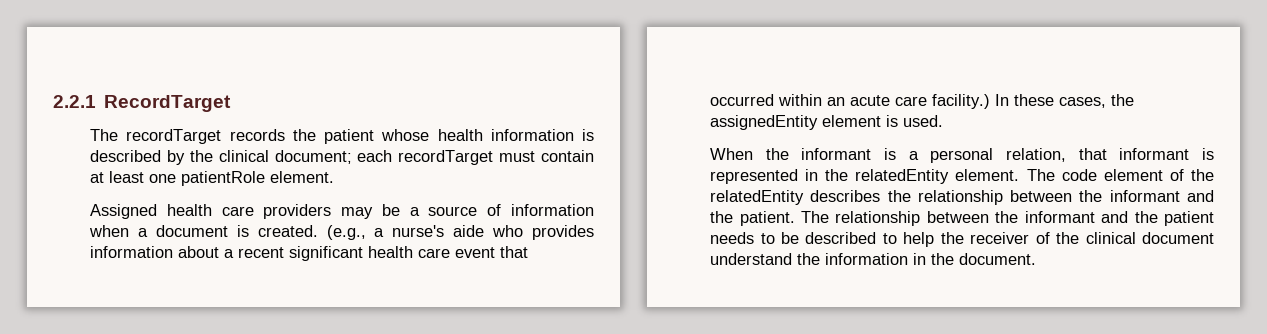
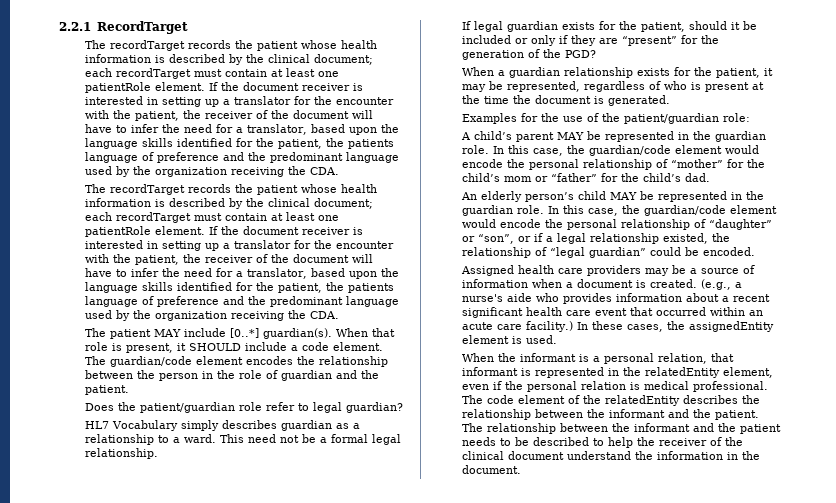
  2.2.1 RecordTarget
- The recordTarget records the patient whose health information is described by the clinical document; each recordTarget must contain at least one patientRole element.
+ The recordTarget records the patient whose health information is described by the clinical document; each recordTarget must contain at least one patientRole element. If the document receiver is interested in setting up a translator for the encounter with the patient, the receiver of the document will have to infer the need for a translator, based upon the language skills identified for the patient, the patients language of preference and the predominant language used by the organization receiving the CDA.
+ The recordTarget records the patient whose health information is described by the clinical document; each recordTarget must contain at least one patientRole element. If the document receiver is interested in setting up a translator for the encounter with the patient, the receiver of the document will have to infer the need for a translator, based upon the language skills identified for the patient, the patients language of preference and the predominant language used by the organization receiving the CDA.
+ The patient MAY include [0..*] guardian(s). When that role is present, it SHOULD include a code element. The guardian/code element encodes the relationship between the person in the role of guardian and the patient.
+ Does the patient/guardian role refer to legal guardian?
+ HL7 Vocabulary simply describes guardian as a relationship to a ward. This need not be a formal legal relationship.
+ If legal guardian exists for the patient, should it be included or only if they are “present” for the generation of the PGD?
+ When a guardian relationship exists for the patient, it may be represented, regardless of who is present at the time the document is generated.
+ Examples for the use of the patient/guardian role:
+ A child’s parent MAY be represented in the guardian role. In this case, the guardian/code element would encode the personal relationship of “mother” for the child’s mom or “father” for the child’s dad.
+ An elderly person’s child MAY be represented in the guardian role. In this case, the guardian/code element would encode the personal relationship of “daughter” or “son”, or if a legal relationship existed, the relationship of “legal guardian” could be encoded.
- When the informant is a personal relation, that informant is represented in the relatedEntity element.
+ When the informant is a personal relation, that informant is represented in the relatedEntity element, even if the personal relation is medical professional.

